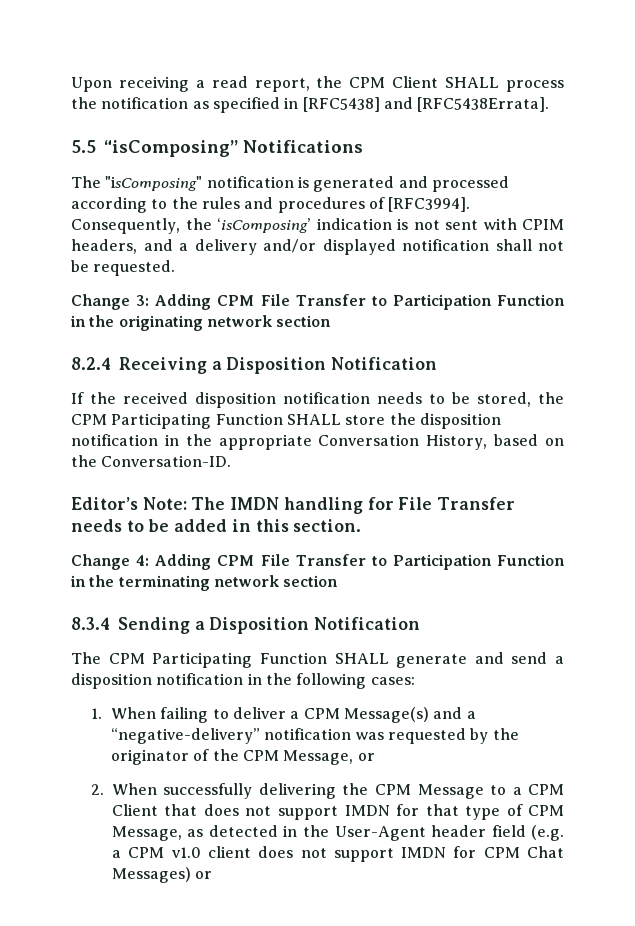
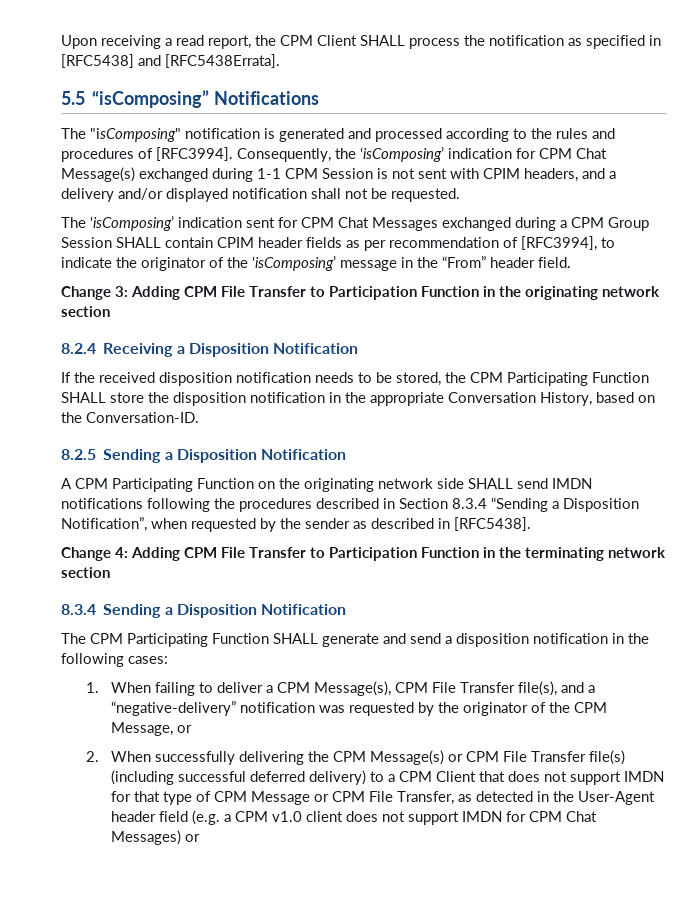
- Consequently, the ‘isComposing’ indication is not sent with CPIM headers, and a delivery and/or displayed notification shall not be requested.
+ Consequently, the ‘isComposing’ indication for CPM Chat Message(s) exchanged during 1-1 CPM Session is not sent with CPIM headers, and a delivery and/or displayed notification shall not be requested.
+ The ‘isComposing’ indication sent for CPM Chat Messages exchanged during a CPM Group Session SHALL contain CPIM header fields as per recommendation of [RFC3994], to indicate the originator of the ‘isComposing’ message in the “From” header field.
- Editor’s Note: The IMDN handling for File Transfer needs to be added in this section.
+ 8.2.5 Sending a Disposition Notification
+ A CPM Participating Function on the originating network side SHALL send IMDN notifications following the procedures described in Section 8.3.4 “Sending a Disposition Notification”, when requested by the sender as described in [RFC5438].
- 1. When failing to deliver a CPM Message(s) and a “negative-delivery” notification was requested by the originator of the CPM Message, or
+ 1. When failing to deliver a CPM Message(s), CPM File Transfer file(s), and a “negative-delivery” notification was requested by the originator of the CPM Message, or
- 2. When successfully delivering the CPM Message to a CPM Client that does not support IMDN for that type of CPM Message, as detected in the User-Agent header field (e.g. a CPM v1.0 client does not support IMDN for CPM Chat Messages) or
+ 2. When successfully delivering the CPM Message(s) or CPM File Transfer file(s) (including successful deferred delivery) to a CPM Client that does not support IMDN for that type of CPM Message or CPM File Transfer, as detected in the User-Agent header field (e.g. a CPM v1.0 client does not support IMDN for CPM Chat Messages) or

